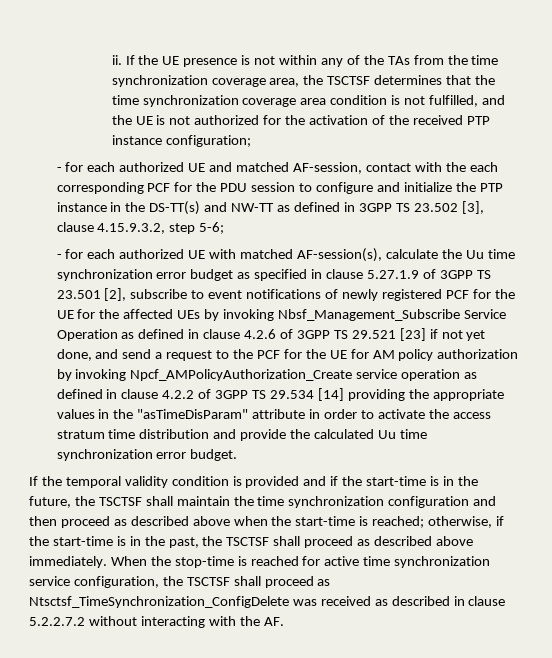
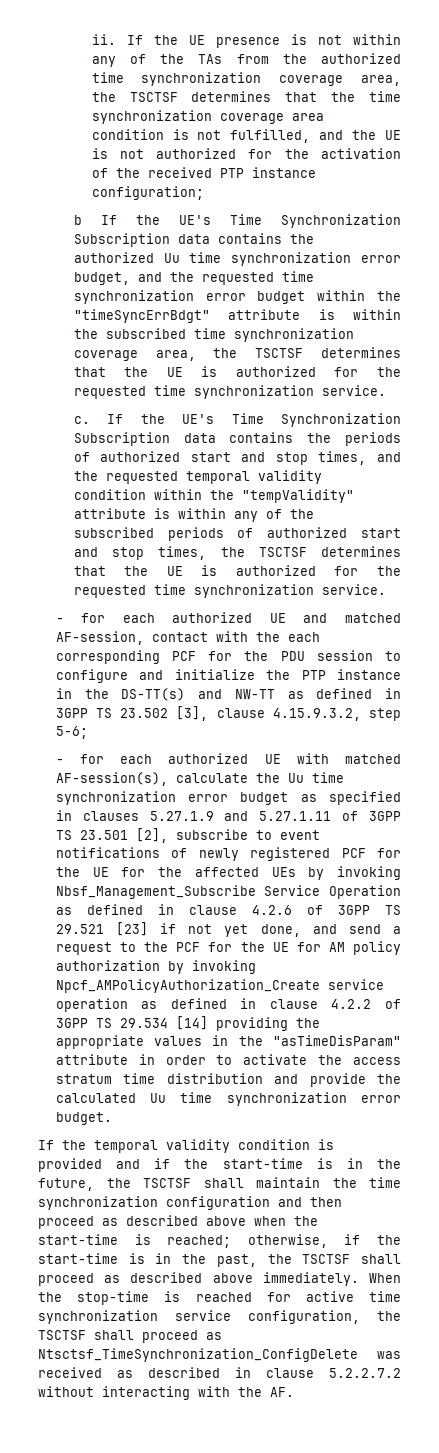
- If the UE presence is not within any of the TAs from the time synchronization coverage area, the TSCTSF determines that the time synchronization coverage area condition is not fulfilled, and the UE is not authorized for the activation of the received PTP instance configuration;
+ If the UE presence is not within any of the TAs from the authorized time synchronization coverage area, the TSCTSF determines that the time synchronization coverage area condition is not fulfilled, and the UE is not authorized for the activation of the received PTP instance configuration;
+ b If the UE's Time Synchronization Subscription data contains the authorized Uu time synchronization error budget, and the requested time synchronization error budget within the "timeSyncErrBdgt" attribute is within the subscribed time synchronization coverage area, the TSCTSF determines that the UE is authorized for the requested time synchronization service.
+ c. If the UE's Time Synchronization Subscription data contains the periods of authorized start and stop times, and the requested temporal validity condition within the "tempValidity" attribute is within any of the subscribed periods of authorized start and stop times, the TSCTSF determines that the UE is authorized for the requested time synchronization service.
- - for each authorized UE with matched AF-session(s), calculate the Uu time synchronization error budget as specified in clause 5.27.1.9 of 3GPP TS 23.501 [2], subscribe to event notifications of newly registered PCF for the UE for the affected UEs by invoking Nbsf_Management_Subscribe Service Operation as defined in clause 4.2.6 of 3GPP TS 29.521 [23] if not yet done, and send a request to the PCF for the UE for AM policy authorization by invoking Npcf_AMPolicyAuthorization_Create service operation as defined in clause 4.2.2 of 3GPP TS 29.534 [14] providing the appropriate values in the "asTimeDisParam" attribute in order to activate the access stratum time distribution and provide the calculated Uu time synchronization error budget.
+ - for each authorized UE with matched AF-session(s), calculate the Uu time synchronization error budget as specified in clauses 5.27.1.9 and 5.27.1.11 of 3GPP TS 23.501 [2], subscribe to event notifications of newly registered PCF for the UE for the affected UEs by invoking Nbsf_Management_Subscribe Service Operation as defined in clause 4.2.6 of 3GPP TS 29.521 [23] if not yet done, and send a request to the PCF for the UE for AM policy authorization by invoking Npcf_AMPolicyAuthorization_Create service operation as defined in clause 4.2.2 of 3GPP TS 29.534 [14] providing the appropriate values in the "asTimeDisParam" attribute in order to activate the access stratum time distribution and provide the calculated Uu time synchronization error budget.

